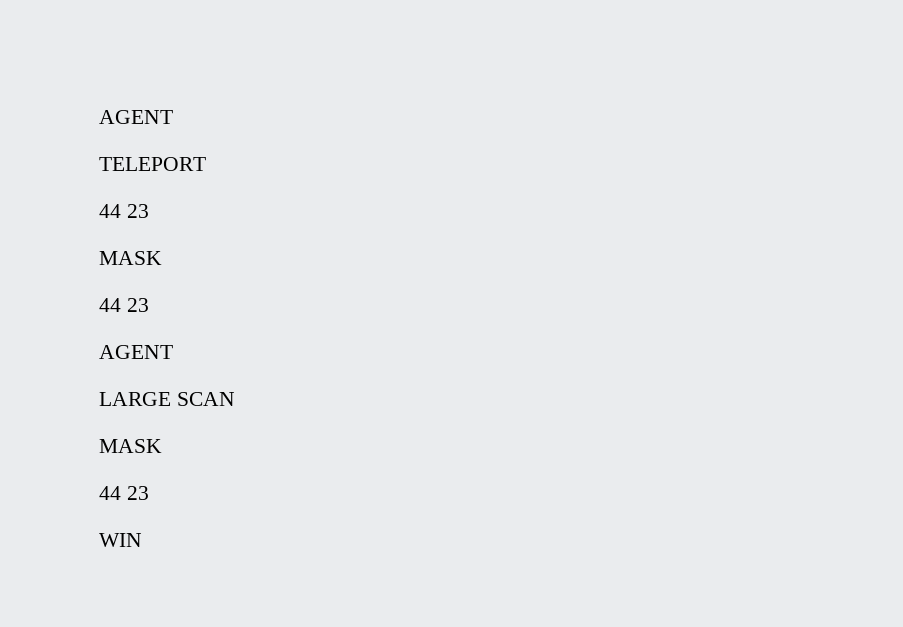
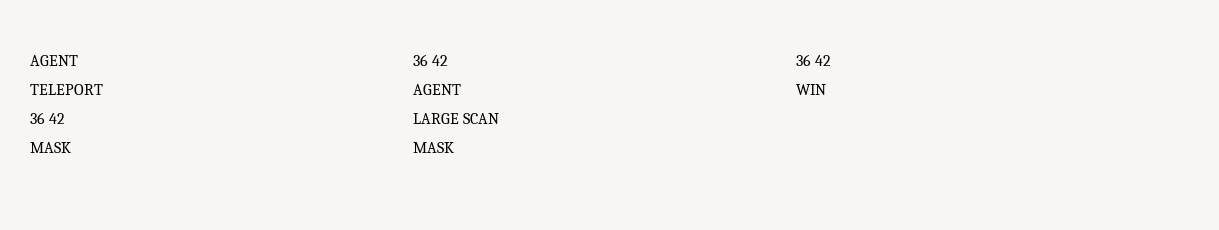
  TELEPORT
- 44 23
+ 36 42
  MASK
- 44 23
+ 36 42
  LARGE SCAN
  MASK
- 44 23
+ 36 42

